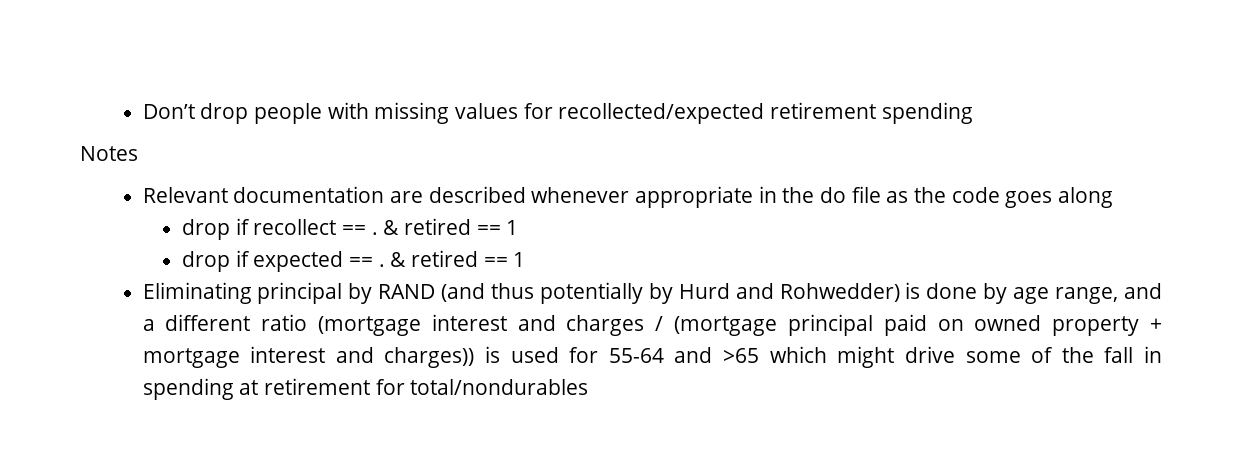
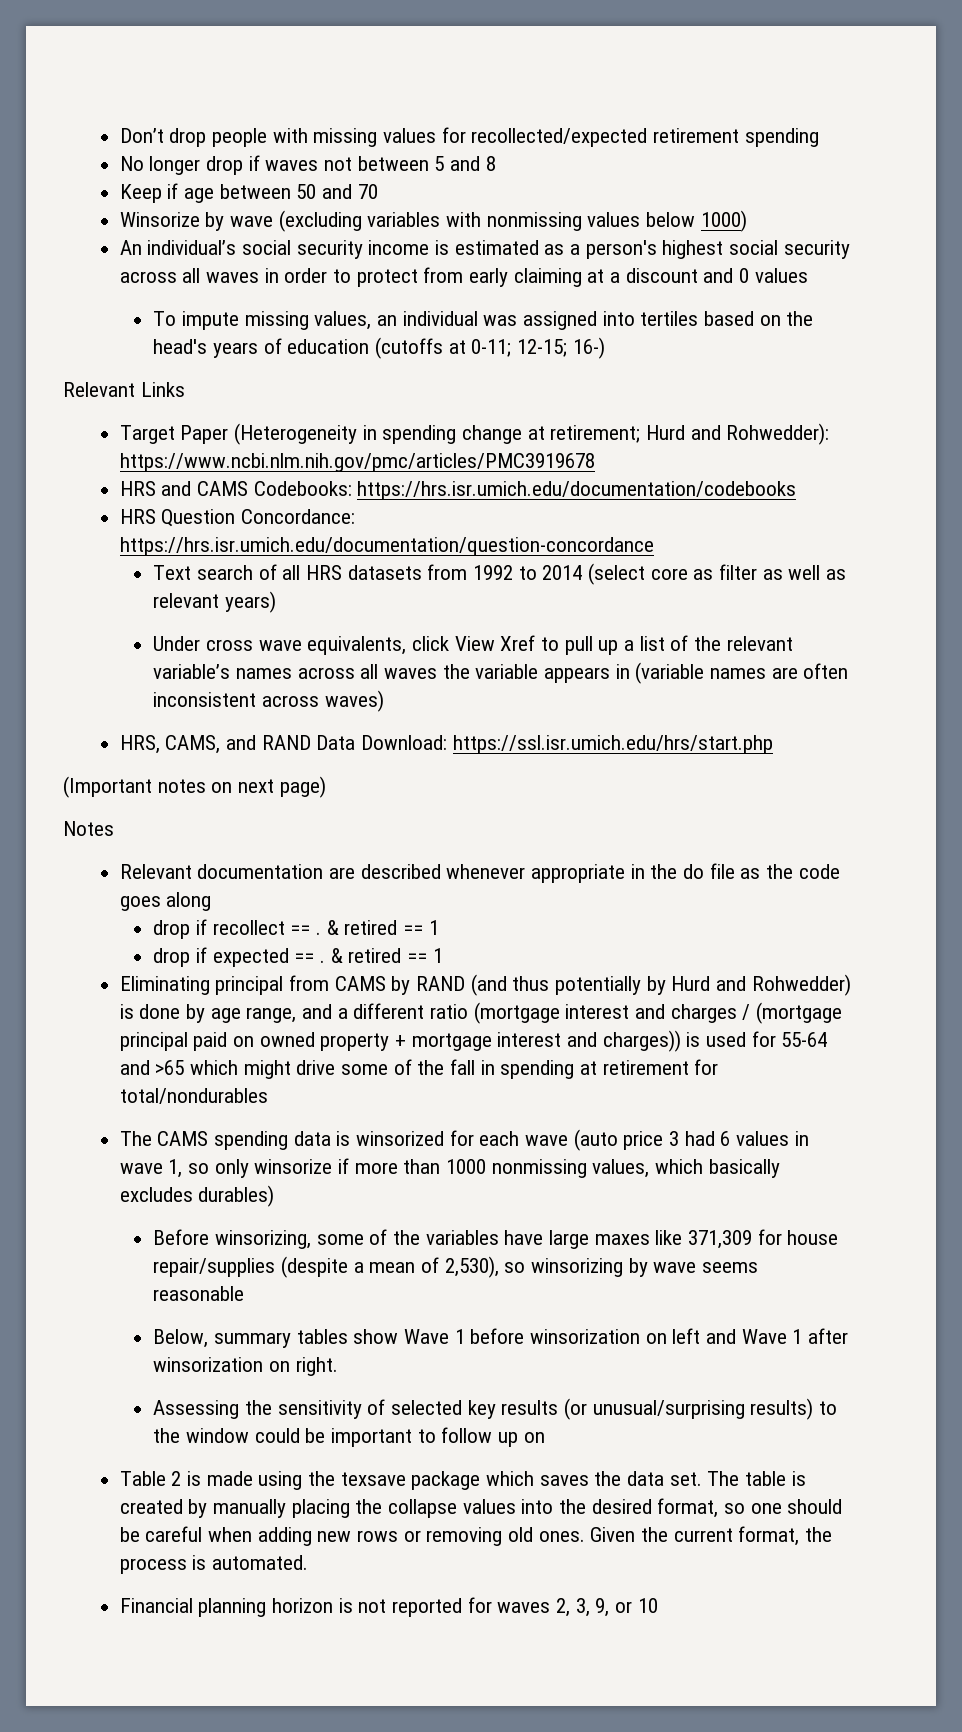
+ No longer drop if waves not between 5 and 8
+ Keep if age between 50 and 70
+ Winsorize by wave (excluding variables with nonmissing values below 1000)
+ An individual’s social security income is estimated as a person's highest social security across all waves in order to protect from early claiming at a discount and 0 values
+ To impute missing values, an individual was assigned into tertiles based on the head's years of education (cutoffs at 0-11; 12-15; 16-)
+ Relevant Links
+ Target Paper (Heterogeneity in spending change at retirement; Hurd and Rohwedder): https://www.ncbi.nlm.nih.gov/pmc/articles/PMC3919678
+ HRS and CAMS Codebooks: https://hrs.isr.umich.edu/documentation/codebooks
+ HRS Question Concordance: https://hrs.isr.umich.edu/documentation/question-concordance
+ Text search of all HRS datasets from 1992 to 2014 (select core as filter as well as relevant years)
+ Under cross wave equivalents, click View Xref to pull up a list of the relevant variable’s names across all waves the variable appears in (variable names are often inconsistent across waves)
+ HRS, CAMS, and RAND Data Download: https://ssl.isr.umich.edu/hrs/start.php
+ (Important notes on next page)
- Eliminating principal by RAND (and thus potentially by Hurd and Rohwedder) is done by age range, and a different ratio (mortgage interest and charges / (mortgage principal paid on owned property + mortgage interest and charges)) is used for 55-64 and >65 which might drive some of the fall in spending at retirement for total/nondurables
+ Eliminating principal from CAMS by RAND (and thus potentially by Hurd and Rohwedder) is done by age range, and a different ratio (mortgage interest and charges / (mortgage principal paid on owned property + mortgage interest and charges)) is used for 55-64 and >65 which might drive some of the fall in spending at retirement for total/nondurables
+ The CAMS spending data is winsorized for each wave (auto price 3 had 6 values in wave 1, so only winsorize if more than 1000 nonmissing values, which basically excludes durables)
+ Before winsorizing, some of the variables have large maxes like 371,309 for house repair/supplies (despite a mean of 2,530), so winsorizing by wave seems reasonable
+ Below, summary tables show Wave 1 before winsorization on left and Wave 1 after winsorization on right.
+ Assessing the sensitivity of selected key results (or unusual/surprising results) to the window could be important to follow up on
+ Table 2 is made using the texsave package which saves the data set. The table is created by manually placing the collapse values into the desired format, so one should be careful when adding new rows or removing old ones. Given the current format, the process is automated.
+ Financial planning horizon is not reported for waves 2, 3, 9, or 10

